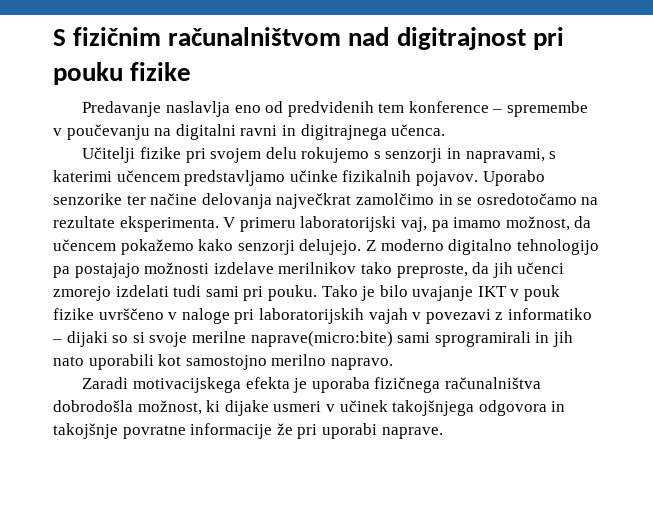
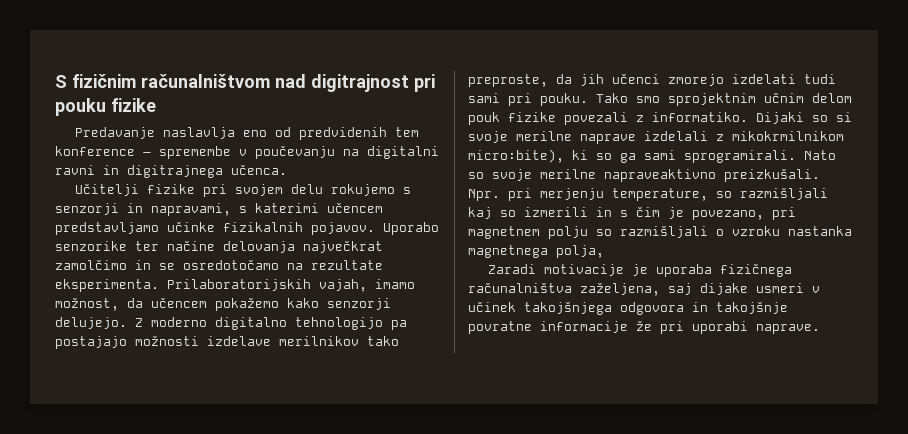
- V primeru laboratorijski vaj, pa imamo možnost, da učencem pokažemo kako senzorji delujejo.
+ Prilaboratorijskih vajah, imamo možnost, da učencem pokažemo kako senzorji delujejo.
- Tako je bilo uvajanje IKT v pouk fizike uvrščeno v naloge pri laboratorijskih vajah v povezavi z informatiko – dijaki so si svoje merilne naprave(micro:bite) sami sprogramirali in jih nato uporabili kot samostojno merilno napravo.
+ Tako smo sprojektnim učnim delom pouk fizike povezali z informatiko. Dijaki so si svoje merilne naprave izdelali z mikokrmilnikom micro:bite), ki so ga sami sprogramirali. Nato so svoje merilne napraveaktivno preizkušali. Npr. pri merjenju temperature, so razmišljali kaj so izmerili in s čim je povezano, pri magnetnem polju so razmišljali o vzroku nastanka magnetnega polja,
- Zaradi motivacijskega efekta je uporaba fizičnega računalništva dobrodošla možnost, ki dijake usmeri v učinek takojšnjega odgovora in takojšnje povratne informacije že pri uporabi naprave.
+ Zaradi motivacije je uporaba fizičnega računalništva zaželjena, saj dijake usmeri v učinek takojšnjega odgovora in takojšnje povratne informacije že pri uporabi naprave.

